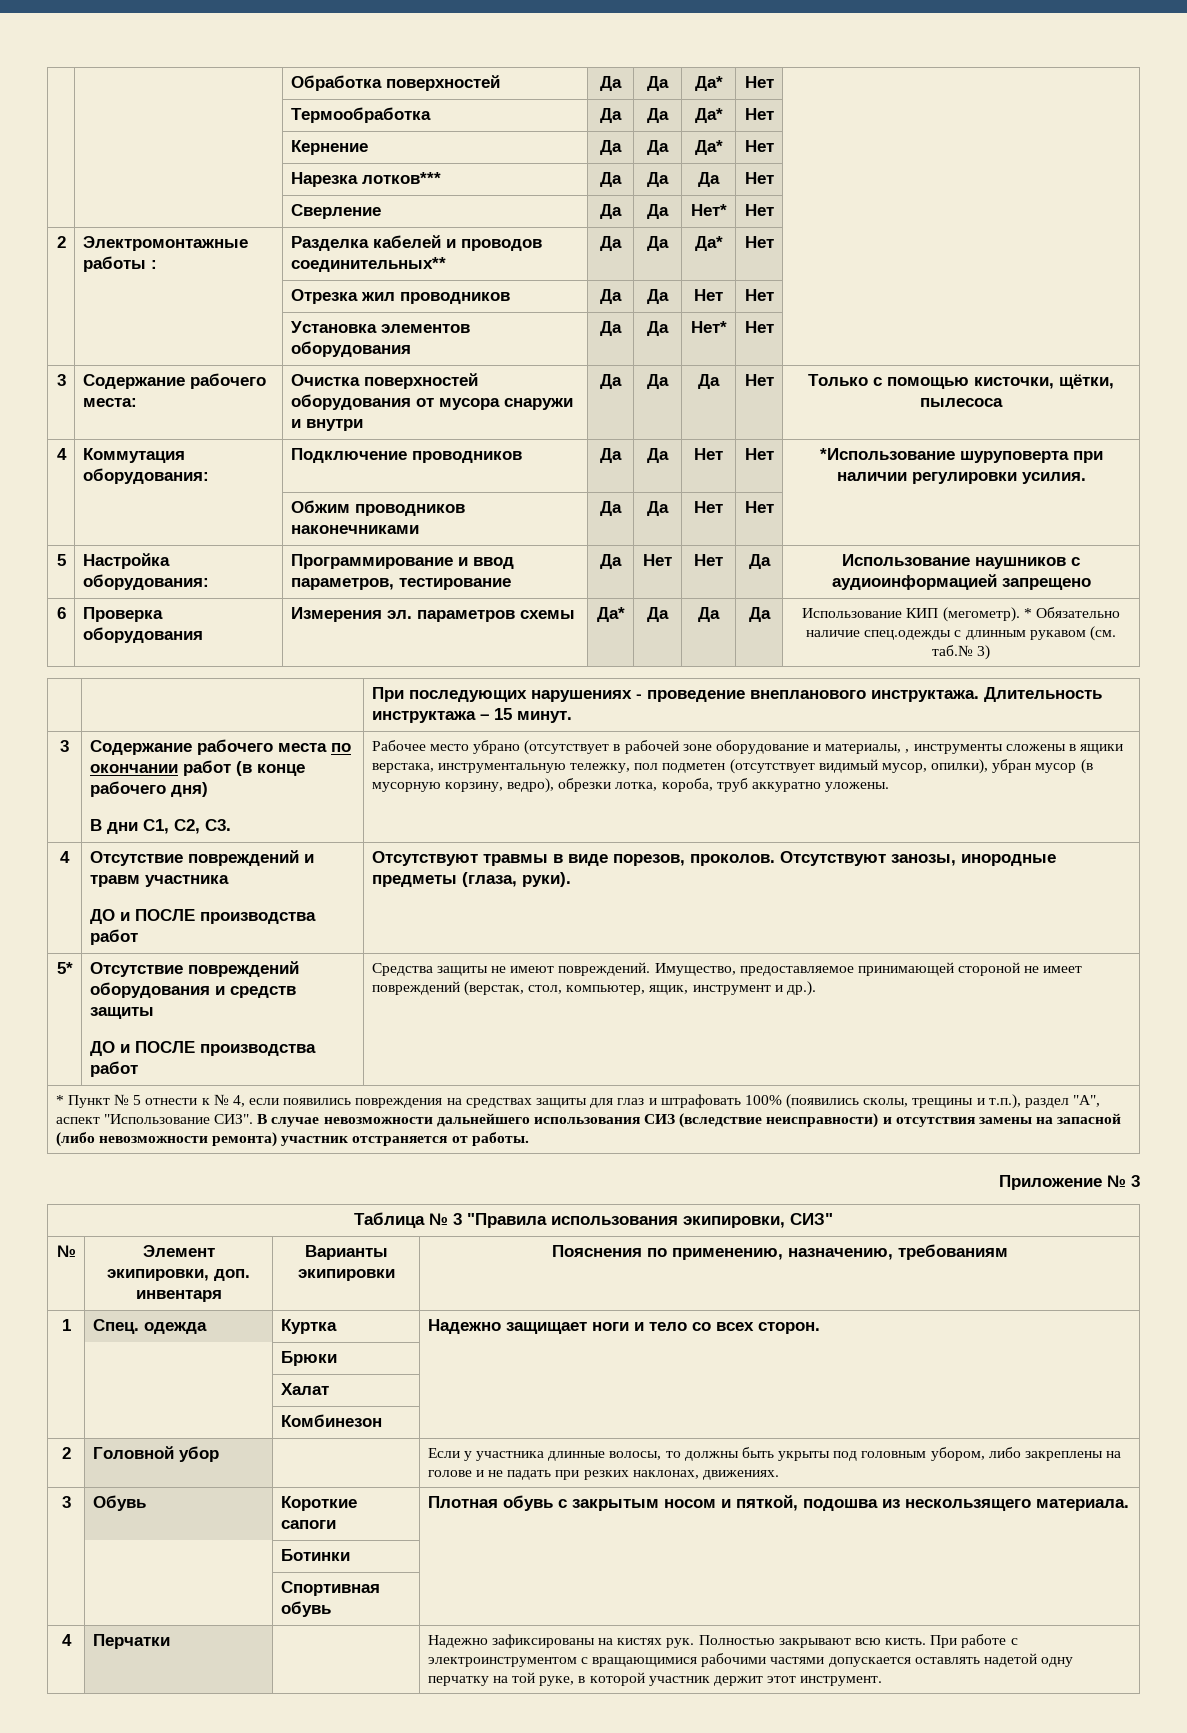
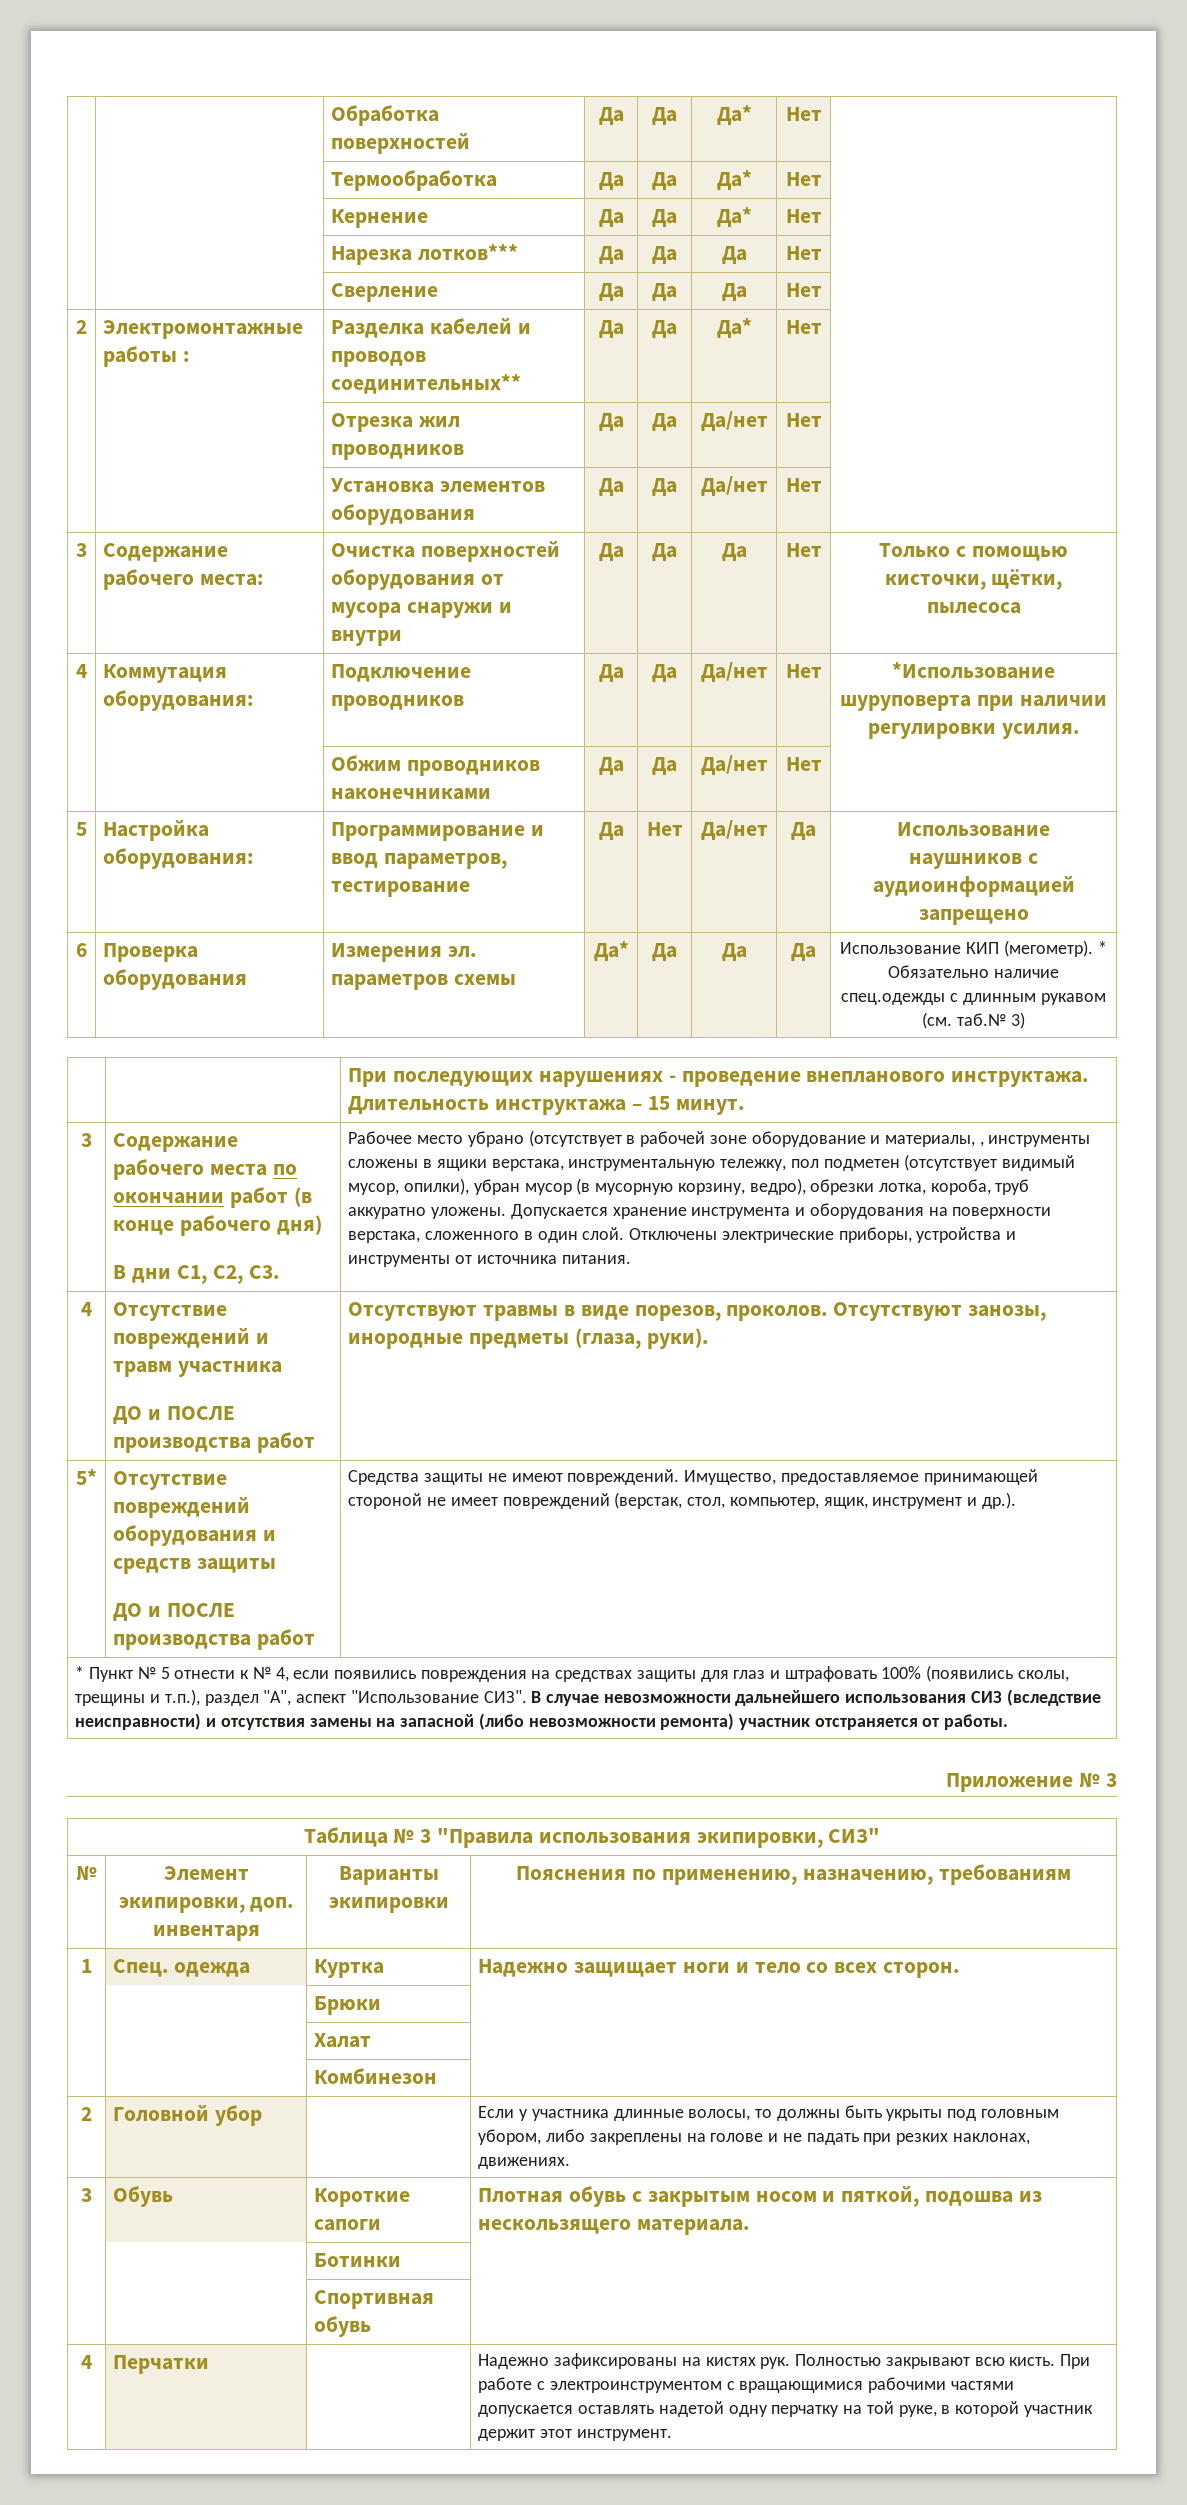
- | | Сверление | Да | Да | Нет* | Нет |
+ | | Сверление | Да | Да | Да | Нет |
- | | Отрезка жил проводников | Да | Да | Нет | Нет |
+ | | Отрезка жил проводников | Да | Да | Да/нет | Нет |
- | | Установка элементов оборудования | Да | Да | Нет* | Нет |
+ | | Установка элементов оборудования | Да | Да | Да/нет | Нет |
- 4 | Коммутация оборудования: | Подключение проводников | Да | Да | Нет | Нет | *Использование шуруповерта при наличии регулировки усилия.
+ 4 | Коммутация оборудования: | Подключение проводников | Да | Да | Да/нет | Нет | *Использование шуруповерта при наличии регулировки усилия.
- | | Обжим проводников наконечниками | Да | Да | Нет | Нет |
+ | | Обжим проводников наконечниками | Да | Да | Да/нет | Нет |
- 5 | Настройка оборудования: | Программирование и ввод параметров, тестирование | Да | Нет | Нет | Да | Использование наушников с аудиоинформацией запрещено
+ 5 | Настройка оборудования: | Программирование и ввод параметров, тестирование | Да | Нет | Да/нет | Да | Использование наушников с аудиоинформацией запрещено
+ Допускается хранение инструмента и оборудования на поверхности верстака, сложенного в один слой. Отключены электрические приборы, устройства и инструменты от источника питания.

